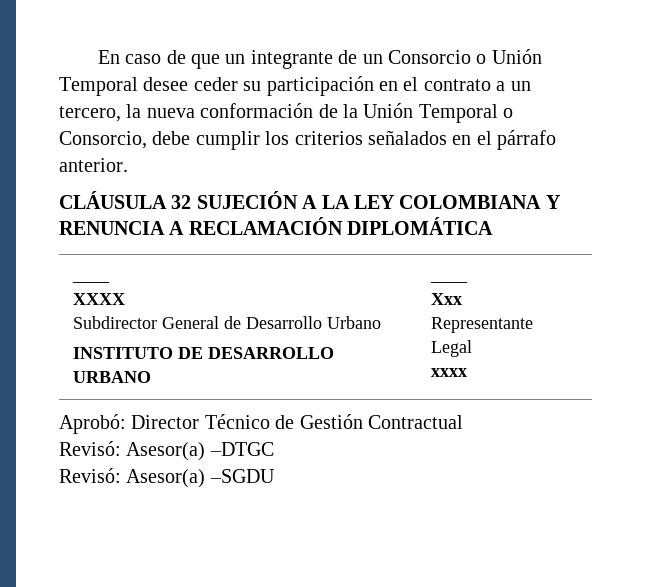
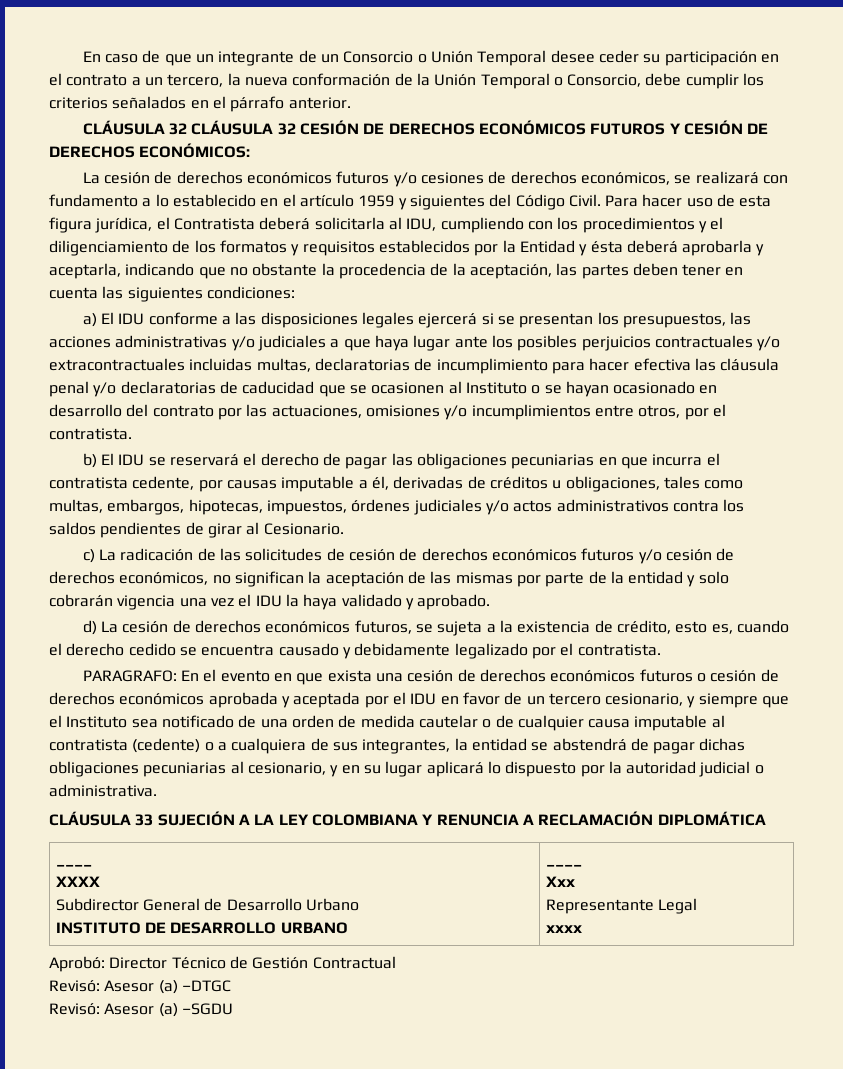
- CLÁUSULA 32 SUJECIÓN A LA LEY COLOMBIANA Y RENUNCIA A RECLAMACIÓN DIPLOMÁTICA
+ CLÁUSULA 32 CLÁUSULA 32 CESIÓN DE DERECHOS ECONÓMICOS FUTUROS Y CESIÓN DE DERECHOS ECONÓMICOS:
+ La cesión de derechos económicos futuros y/o cesiones de derechos económicos, se realizará con fundamento a lo establecido en el artículo 1959 y siguientes del Código Civil. Para hacer uso de esta figura jurídica, el Contratista deberá solicitarla al IDU, cumpliendo con los procedimientos y el diligenciamiento de los formatos y requisitos establecidos por la Entidad y ésta deberá aprobarla y aceptarla, indicando que no obstante la procedencia de la aceptación, las partes deben tener en cuenta las siguientes condiciones:
+ a) El IDU conforme a las disposiciones legales ejercerá si se presentan los presupuestos, las acciones administrativas y/o judiciales a que haya lugar ante los posibles perjuicios contractuales y/o extracontractuales incluidas multas, declaratorias de incumplimiento para hacer efectiva las cláusula penal y/o declaratorias de caducidad que se ocasionen al Instituto o se hayan ocasionado en desarrollo del contrato por las actuaciones, omisiones y/o incumplimientos entre otros, por el contratista.
+ b) El IDU se reservará el derecho de pagar las obligaciones pecuniarias en que incurra el contratista cedente, por causas imputable a él, derivadas de créditos u obligaciones, tales como multas, embargos, hipotecas, impuestos, órdenes judiciales y/o actos administrativos contra los saldos pendientes de girar al Cesionario.
+ c) La radicación de las solicitudes de cesión de derechos económicos futuros y/o cesión de derechos económicos, no significan la aceptación de las mismas por parte de la entidad y solo cobrarán vigencia una vez el IDU la haya validado y aprobado.
+ d) La cesión de derechos económicos futuros, se sujeta a la existencia de crédito, esto es, cuando el derecho cedido se encuentra causado y debidamente legalizado por el contratista.
+ PARAGRAFO: En el evento en que exista una cesión de derechos económicos futuros o cesión de derechos económicos aprobada y aceptada por el IDU en favor de un tercero cesionario, y siempre que el Instituto sea notificado de una orden de medida cautelar o de cualquier causa imputable al contratista (cedente) o a cualquiera de sus integrantes, la entidad se abstendrá de pagar dichas obligaciones pecuniarias al cesionario, y en su lugar aplicará lo dispuesto por la autoridad judicial o administrativa.
+ CLÁUSULA 33 SUJECIÓN A LA LEY COLOMBIANA Y RENUNCIA A RECLAMACIÓN DIPLOMÁTICA
- Revisó: Asesor(a) –DTGC
+ Revisó: Asesor (a) –DTGC
- Revisó: Asesor(a) –SGDU
+ Revisó: Asesor (a) –SGDU

